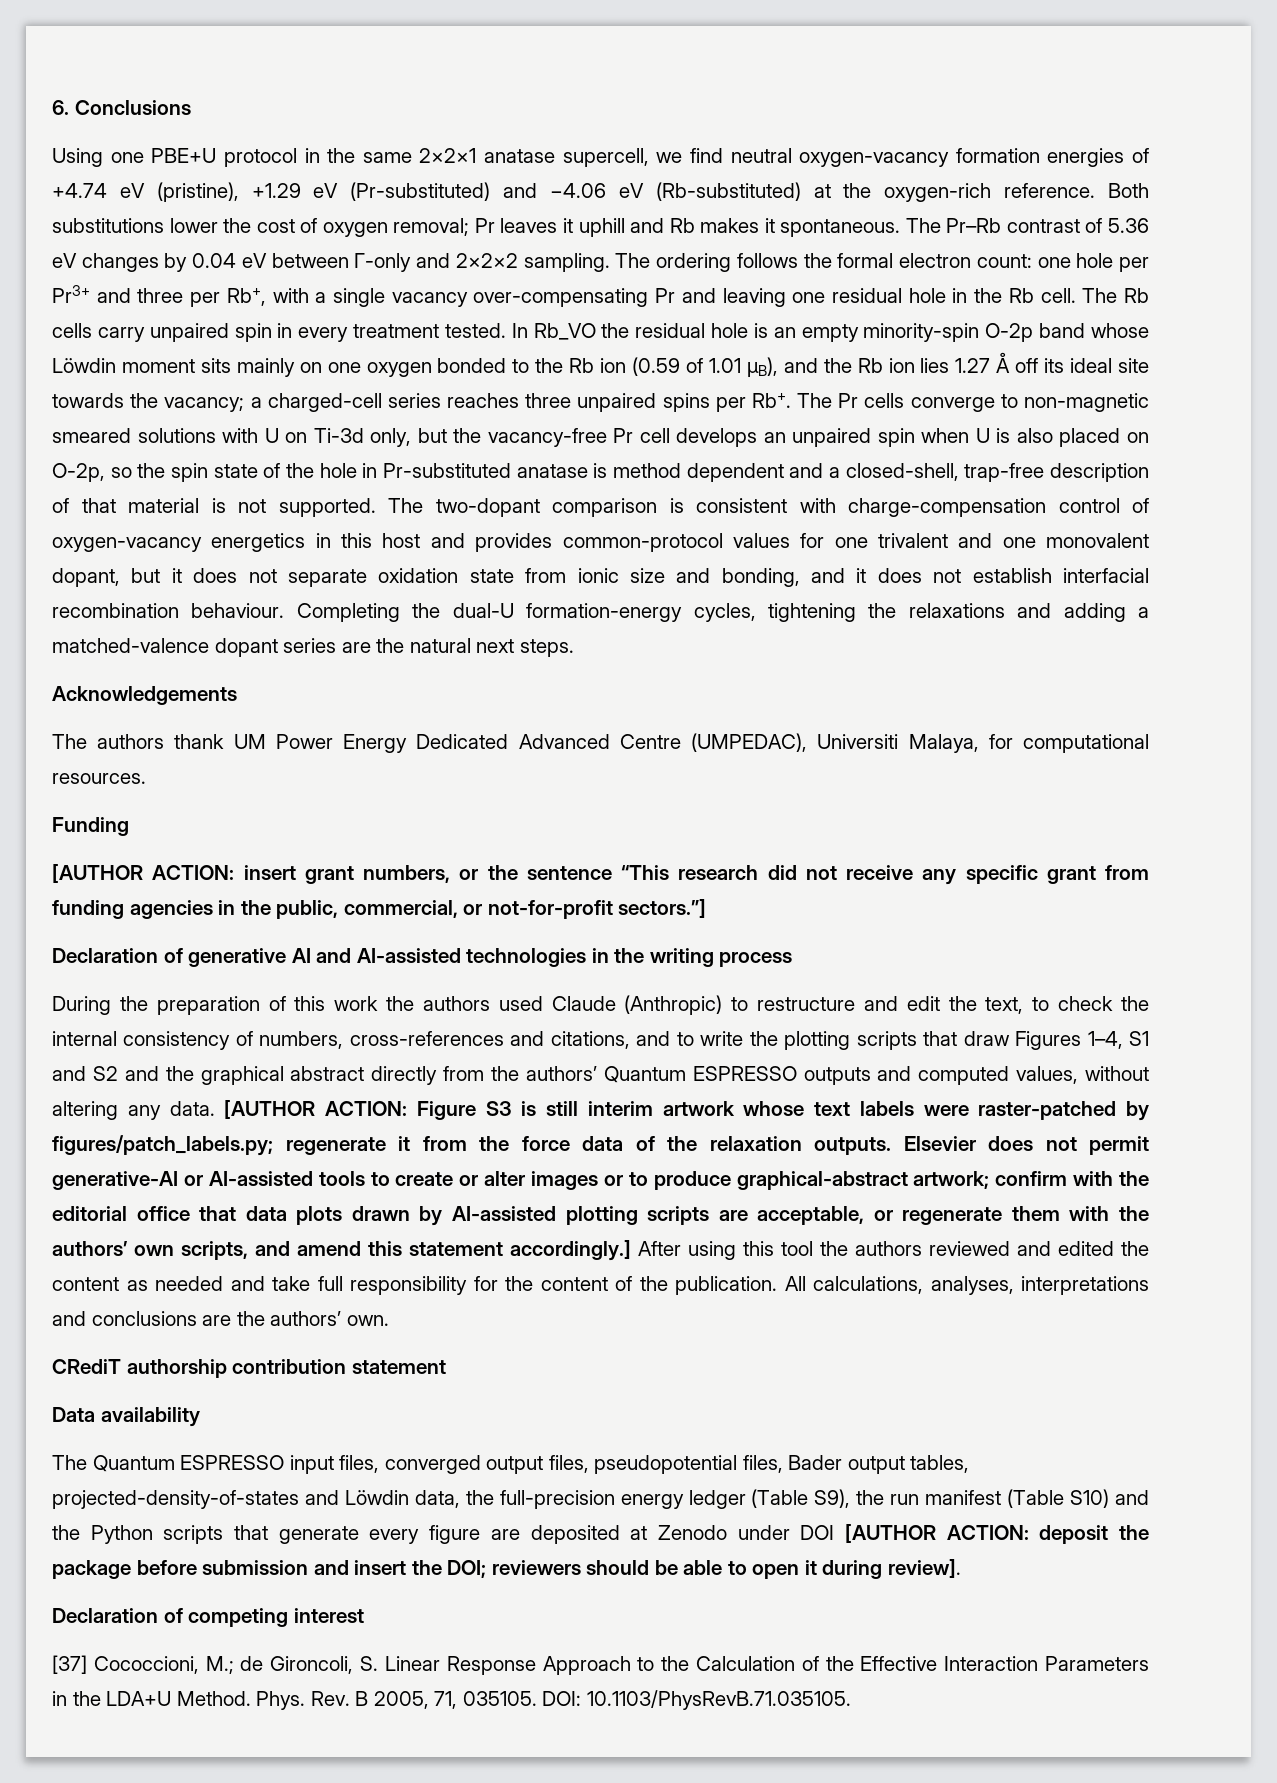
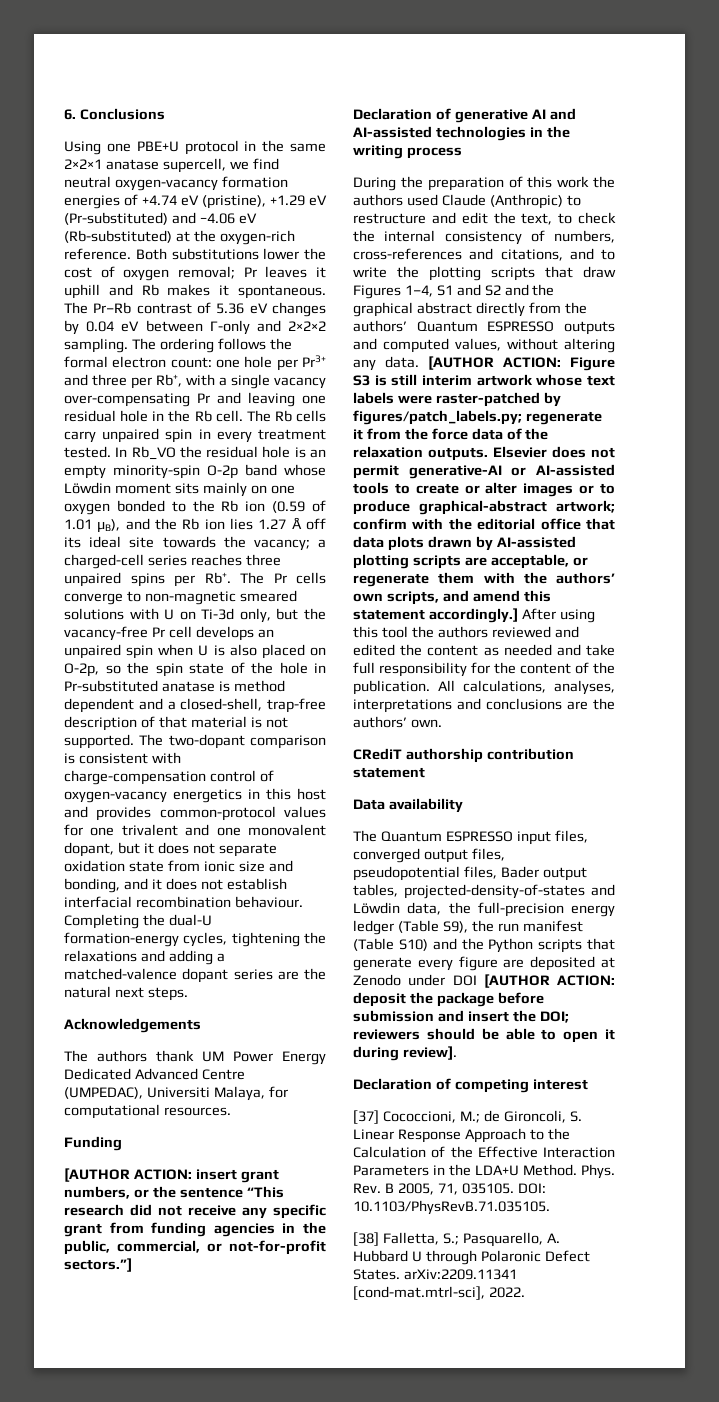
+ [38] Falletta, S.; Pasquarello, A. Hubbard U through Polaronic Defect States. arXiv:2209.11341 [cond-mat.mtrl-sci], 2022.

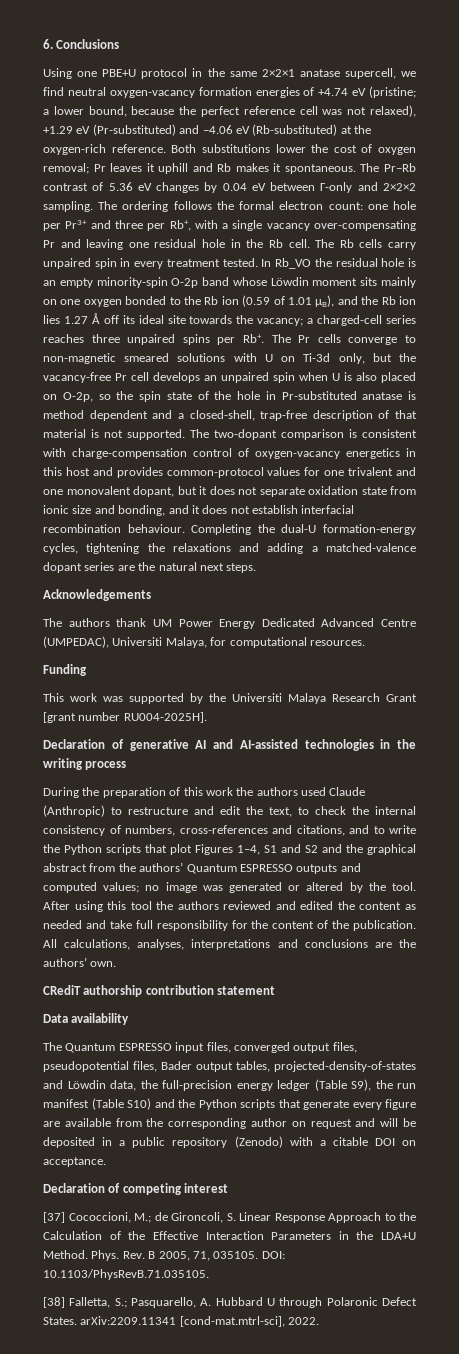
- Using one PBE+U protocol in the same 2×2×1 anatase supercell, we find neutral oxygen-vacancy formation energies of +4.74 eV (pristine), +1.29 eV (Pr-substituted) and −4.06 eV (Rb-substituted) at the oxygen-rich reference.
+ Using one PBE+U protocol in the same 2×2×1 anatase supercell, we find neutral oxygen-vacancy formation energies of +4.74 eV (pristine; a lower bound, because the perfect reference cell was not relaxed), +1.29 eV (Pr-substituted) and −4.06 eV (Rb-substituted) at the oxygen-rich reference.
- [AUTHOR ACTION: insert grant numbers, or the sentence “This research did not receive any specific grant from funding agencies in the public, commercial, or not-for-profit sectors.”]
+ This work was supported by the Universiti Malaya Research Grant [grant number RU004-2025H].
- During the preparation of this work the authors used Claude (Anthropic) to restructure and edit the text, to check the internal consistency of numbers, cross-references and citations, and to write the plotting scripts that draw Figures 1–4, S1 and S2 and the graphical abstract directly from the authors’ Quantum ESPRESSO outputs and computed values, without altering any data. [AUTHOR ACTION: Figure S3 is still interim artwork whose text labels were raster-patched by figures/patch_labels.py; regenerate it from the force data of the relaxation outputs. Elsevier does not permit generative-AI or AI-assisted tools to create or alter images or to produce graphical-abstract artwork; confirm with the editorial office that data plots drawn by AI-assisted plotting scripts are acceptable, or regenerate them with the authors’ own scripts, and amend this statement accordingly.]
+ During the preparation of this work the authors used Claude (Anthropic) to restructure and edit the text, to check the internal consistency of numbers, cross-references and citations, and to write the Python scripts that plot Figures 1–4, S1 and S2 and the graphical abstract from the authors’ Quantum ESPRESSO outputs and computed values; no image was generated or altered by the tool.
- The Quantum ESPRESSO input files, converged output files, pseudopotential files, Bader output tables, projected-density-of-states and Löwdin data, the full-precision energy ledger (Table S9), the run manifest (Table S10) and the Python scripts that generate every figure are deposited at Zenodo under DOI [AUTHOR ACTION: deposit the package before submission and insert the DOI; reviewers should be able to open it during review].
+ The Quantum ESPRESSO input files, converged output files, pseudopotential files, Bader output tables, projected-density-of-states and Löwdin data, the full-precision energy ledger (Table S9), the run manifest (Table S10) and the Python scripts that generate every figure are available from the corresponding author on request and will be deposited in a public repository (Zenodo) with a citable DOI on acceptance.

